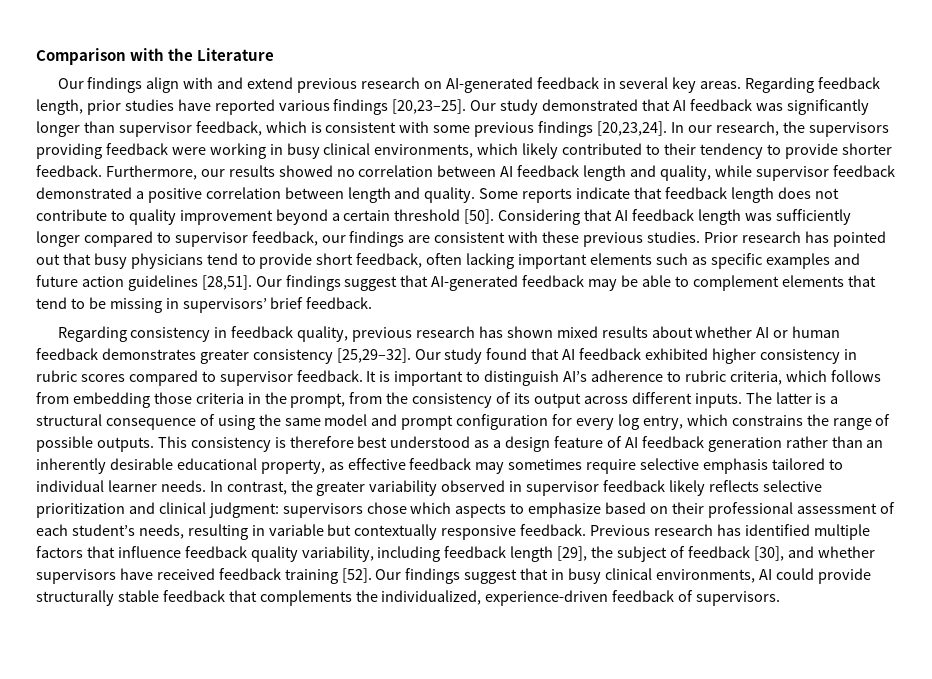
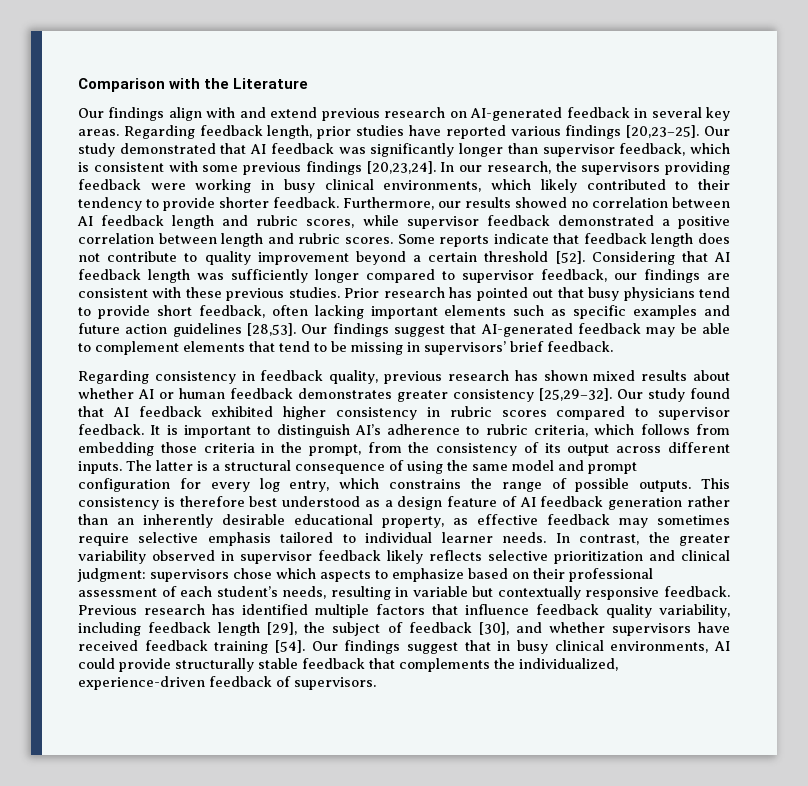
- Furthermore, our results showed no correlation between AI feedback length and quality, while supervisor feedback demonstrated a positive correlation between length and quality.
+ Furthermore, our results showed no correlation between AI feedback length and rubric scores, while supervisor feedback demonstrated a positive correlation between length and rubric scores.
- Some reports indicate that feedback length does not contribute to quality improvement beyond a certain threshold [50].
+ Some reports indicate that feedback length does not contribute to quality improvement beyond a certain threshold [52].
- Prior research has pointed out that busy physicians tend to provide short feedback, often lacking important elements such as specific examples and future action guidelines [28,51].
+ Prior research has pointed out that busy physicians tend to provide short feedback, often lacking important elements such as specific examples and future action guidelines [28,53].
- Previous research has identified multiple factors that influence feedback quality variability, including feedback length [29], the subject of feedback [30], and whether supervisors have received feedback training [52].
+ Previous research has identified multiple factors that influence feedback quality variability, including feedback length [29], the subject of feedback [30], and whether supervisors have received feedback training [54].

